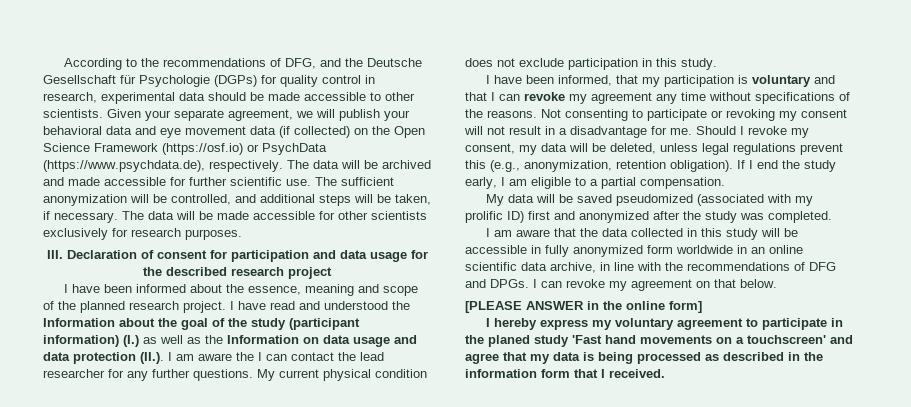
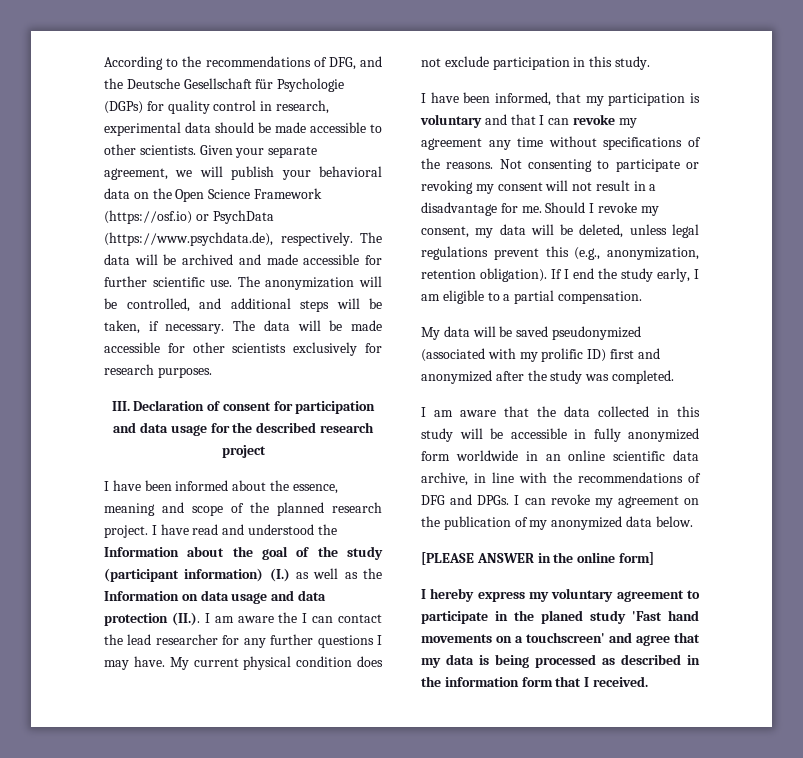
- Given your separate agreement, we will publish your behavioral data and eye movement data (if collected) on the Open Science Framework (https://osf.io) or PsychData (https://www.psychdata.de), respectively.
+ Given your separate agreement, we will publish your behavioral data on the Open Science Framework (https://osf.io) or PsychData (https://www.psychdata.de), respectively.
- The sufficient anonymization will be controlled, and additional steps will be taken, if necessary.
+ The anonymization will be controlled, and additional steps will be taken, if necessary.
- I have read and understood the Information about the goal of the study (participant information) (I.) as well as the Information on data usage and data protection (II.). I am aware the I can contact the lead researcher for any further questions.
+ I have read and understood the Information about the goal of the study (participant information) (I.) as well as the Information on data usage and data protection (II.). I am aware the I can contact the lead researcher for any further questions I may have.
- My data will be saved pseudomized (associated with my prolific ID) first and anonymized after the study was completed.
+ My data will be saved pseudonymized (associated with my prolific ID) first and anonymized after the study was completed.
- I can revoke my agreement on that below.
+ I can revoke my agreement on the publication of my anonymized data below.

